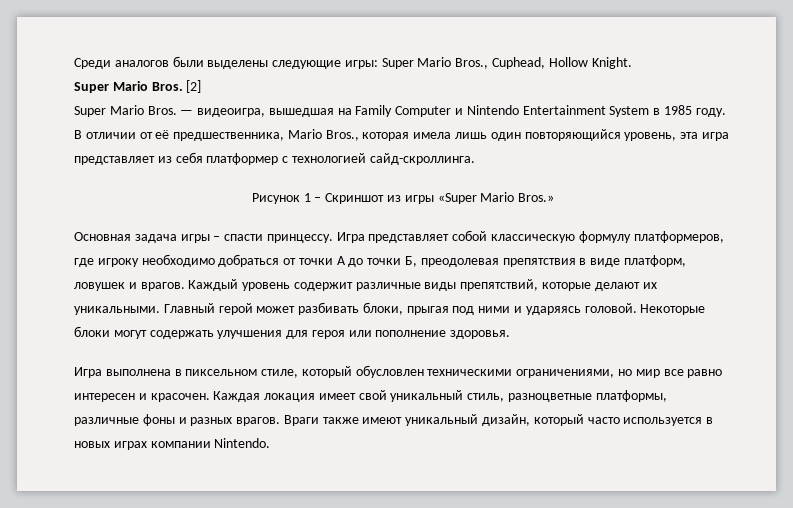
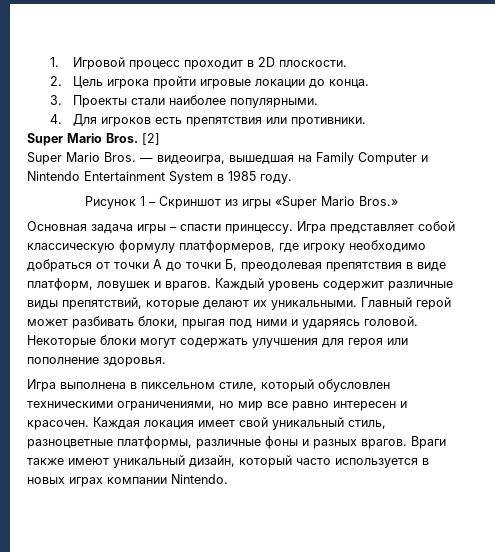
- Среди аналогов были выделены следующие игры: Super Mario Bros., Cuphead, Hollow Knight.
+ 1. Игровой процесс проходит в 2D плоскости.
+ 2. Цель игрока пройти игровые локации до конца.
+ 3. Проекты стали наиболее популярными.
+ 4. Для игроков есть препятствия или противники.
- В отличии от её предшественника, Mario Bros., которая имела лишь один повторяющийся уровень, эта игра представляет из себя платформер с технологией сайд-скроллинга.

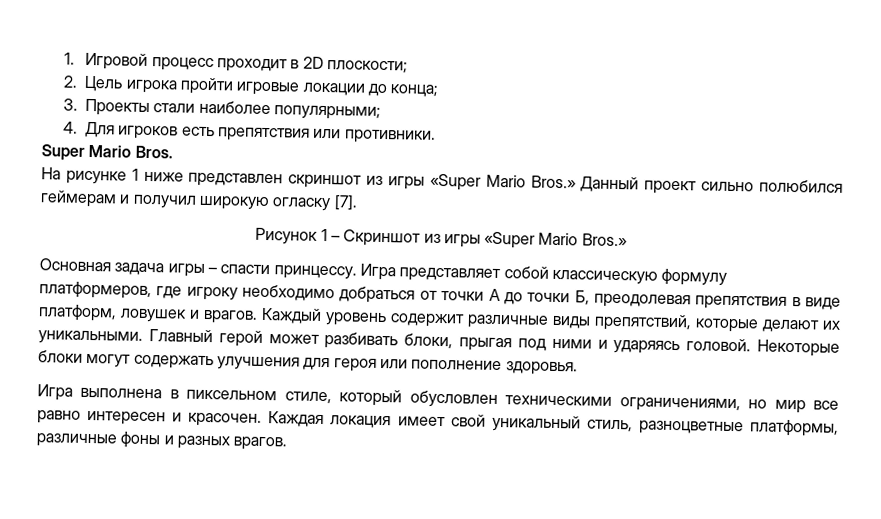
- 1. Игровой процесс проходит в 2D плоскости.
+ 1. Игровой процесс проходит в 2D плоскости;
- 2. Цель игрока пройти игровые локации до конца.
+ 2. Цель игрока пройти игровые локации до конца;
- 3. Проекты стали наиболее популярными.
+ 3. Проекты стали наиболее популярными;
- Super Mario Bros. [2]
- Super Mario Bros. — видеоигра, вышедшая на Family Computer и Nintendo Entertainment System в 1985 году.
+ Super Mario Bros.
+ На рисунке 1 ниже представлен скриншот из игры «Super Mario Bros.» Данный проект сильно полюбился геймерам и получил широкую огласку [7].
- Враги также имеют уникальный дизайн, который часто используется в новых играх компании Nintendo.

